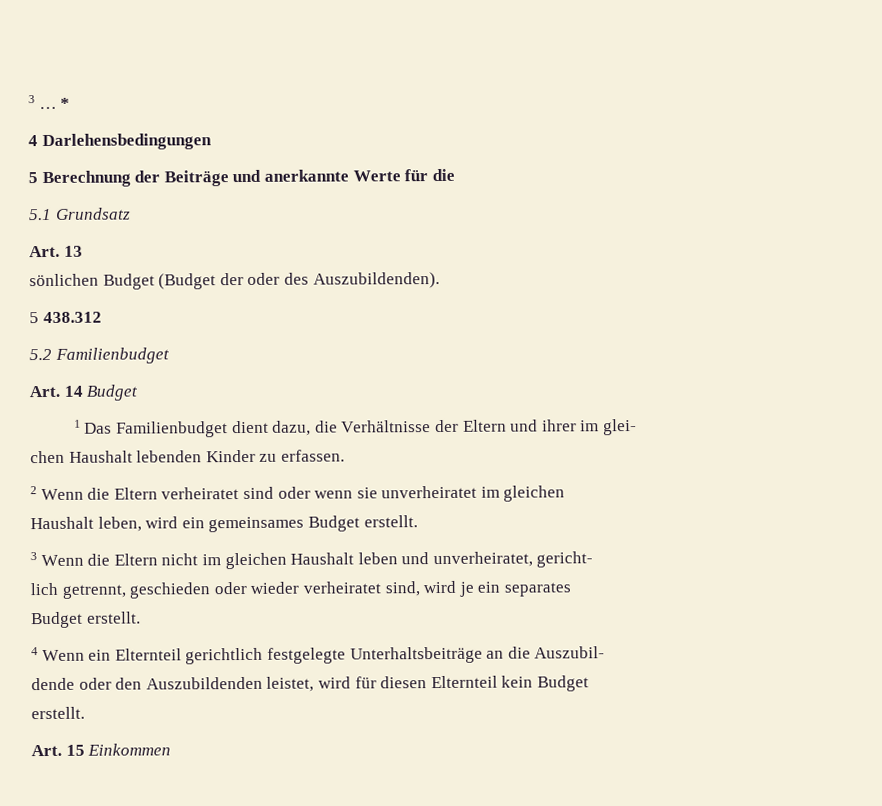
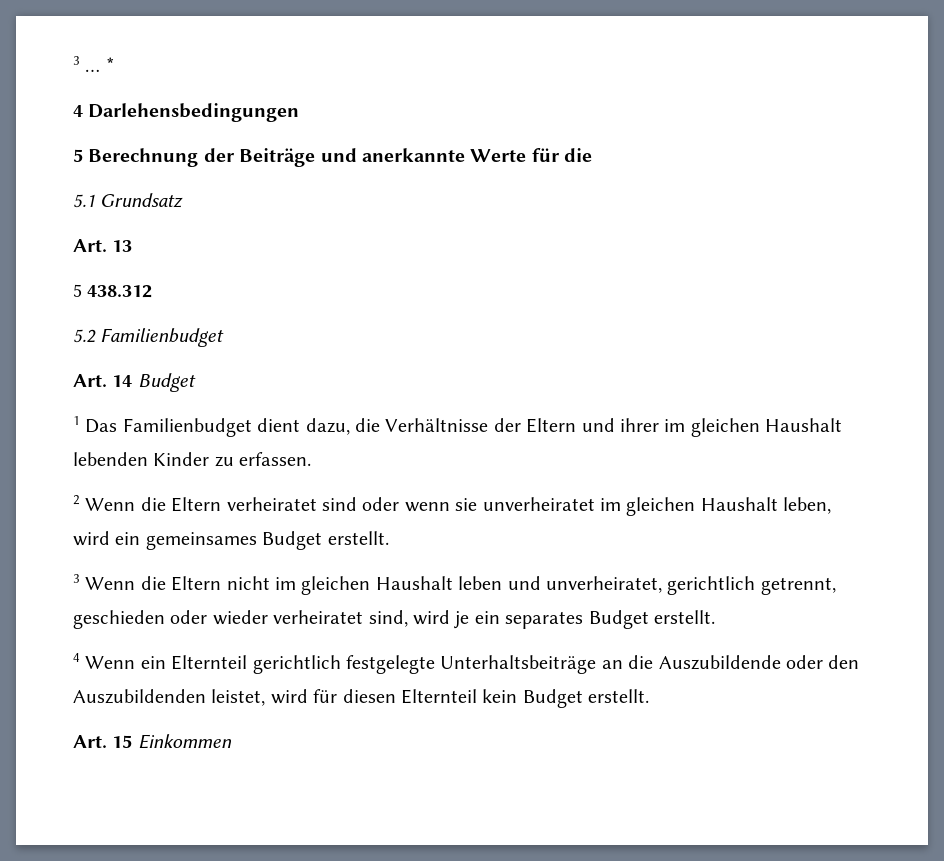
- sönlichen Budget (Budget der oder des Auszubildenden).
- 1 Das Familienbudget dient dazu, die Verhältnisse der Eltern und ihrer im glei-
- chen Haushalt lebenden Kinder zu erfassen.
+ 1 Das Familienbudget dient dazu, die Verhältnisse der Eltern und ihrer im gleichen Haushalt lebenden Kinder zu erfassen.
- 2 Wenn die Eltern verheiratet sind oder wenn sie unverheiratet im gleichen
- Haushalt leben, wird ein gemeinsames Budget erstellt.
+ 2 Wenn die Eltern verheiratet sind oder wenn sie unverheiratet im gleichen Haushalt leben, wird ein gemeinsames Budget erstellt.
- 3 Wenn die Eltern nicht im gleichen Haushalt leben und unverheiratet, gericht-
- lich getrennt, geschieden oder wieder verheiratet sind, wird je ein separates
- Budget erstellt.
+ 3 Wenn die Eltern nicht im gleichen Haushalt leben und unverheiratet, gerichtlich getrennt, geschieden oder wieder verheiratet sind, wird je ein separates Budget erstellt.
- 4 Wenn ein Elternteil gerichtlich festgelegte Unterhaltsbeiträge an die Auszubil-
- dende oder den Auszubildenden leistet, wird für diesen Elternteil kein Budget
- erstellt.
+ 4 Wenn ein Elternteil gerichtlich festgelegte Unterhaltsbeiträge an die Auszubildende oder den Auszubildenden leistet, wird für diesen Elternteil kein Budget erstellt.

